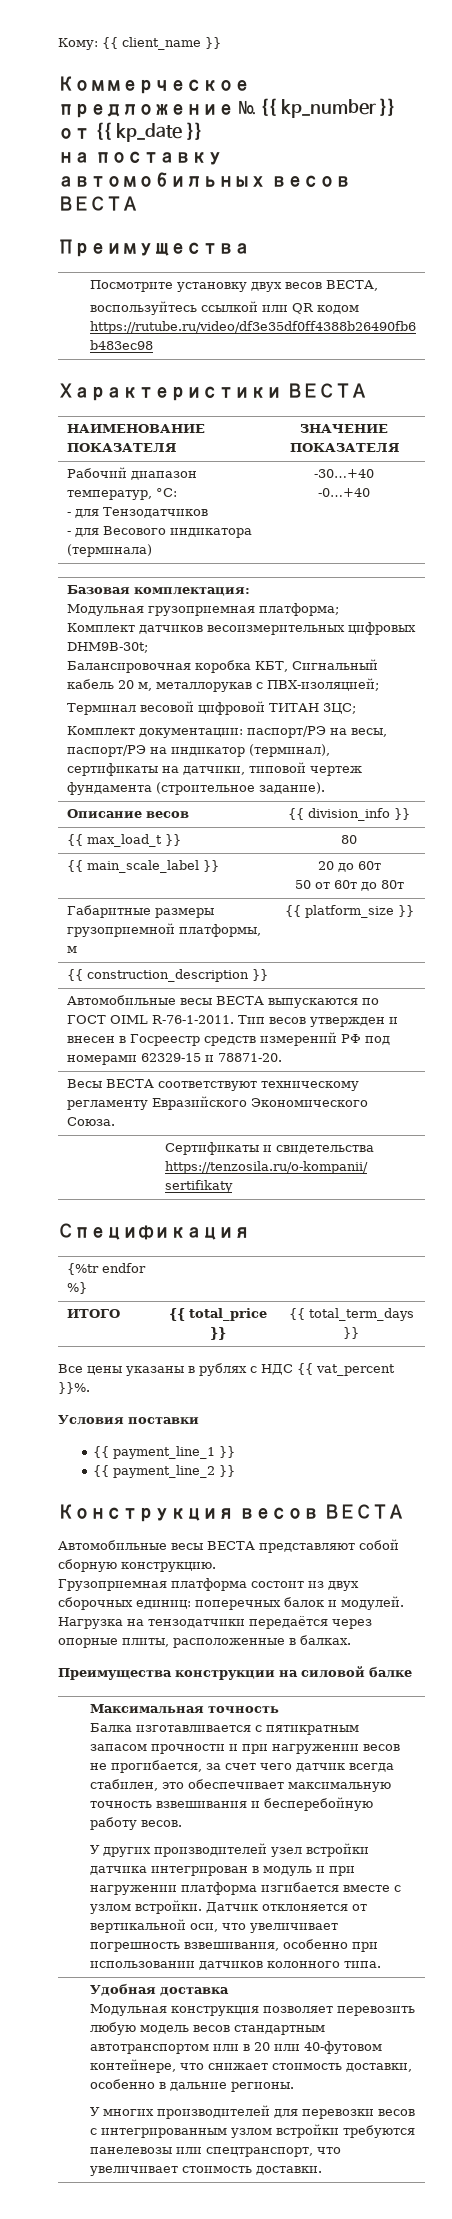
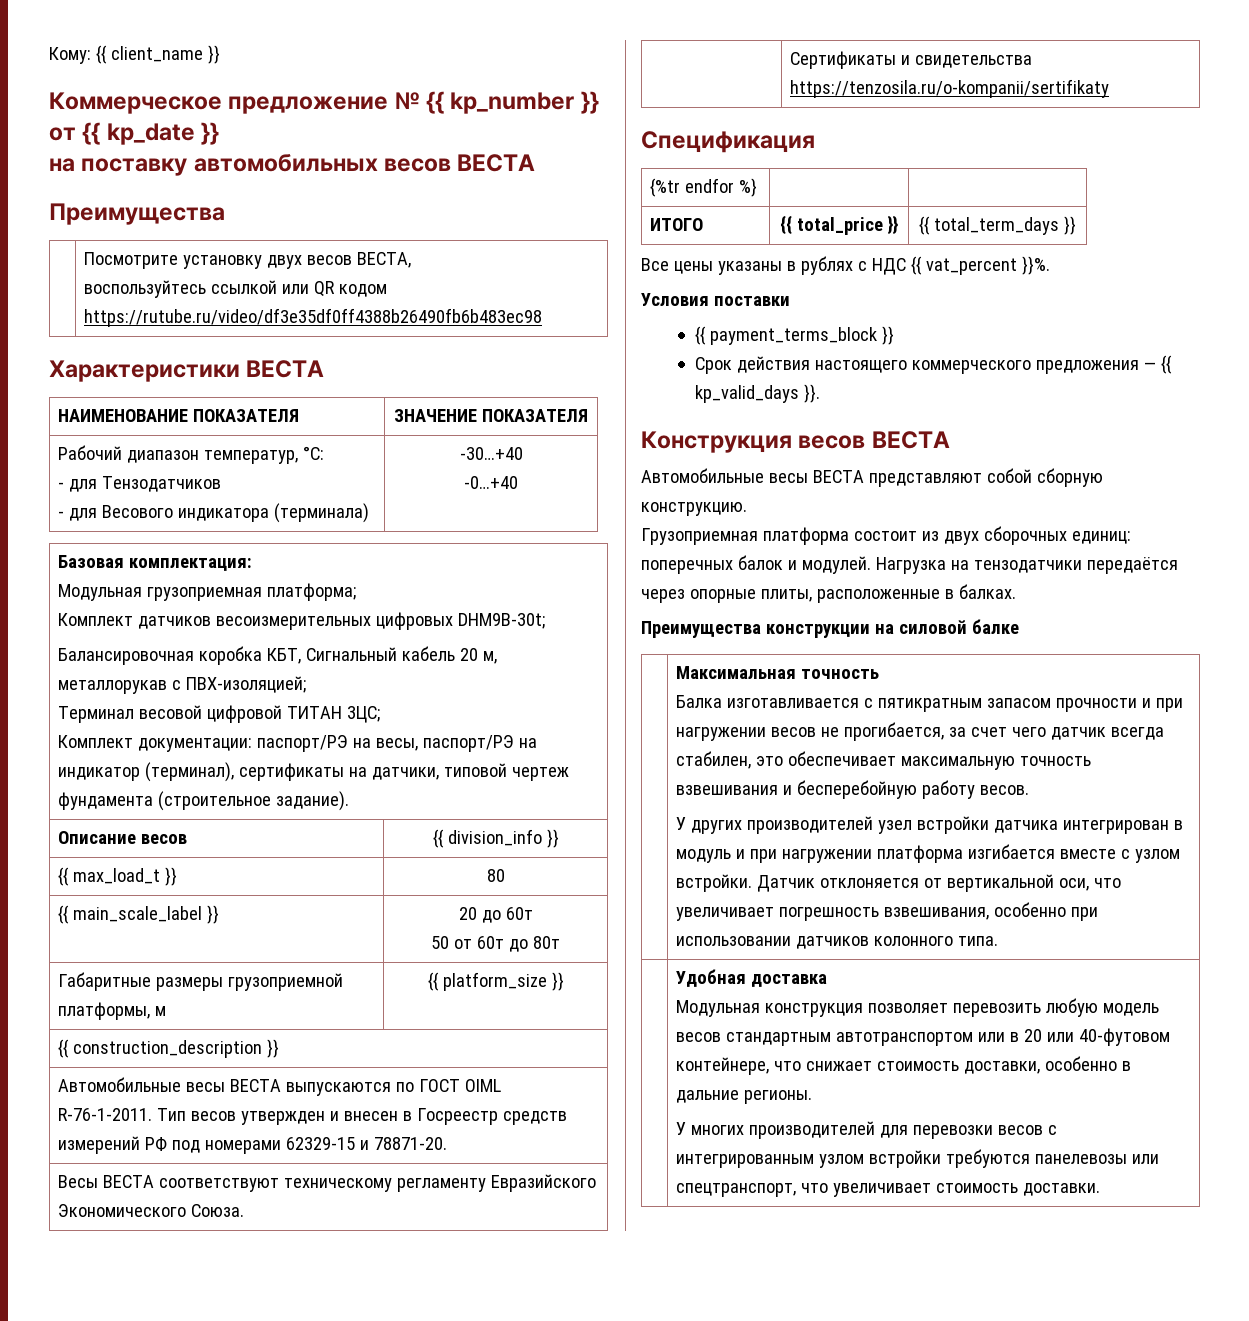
- {{ payment_line_1 }}
- {{ payment_line_2 }}
+ {{ payment_terms_block }}
+ Срок действия настоящего коммерческого предложения — {{ kp_valid_days }}.

